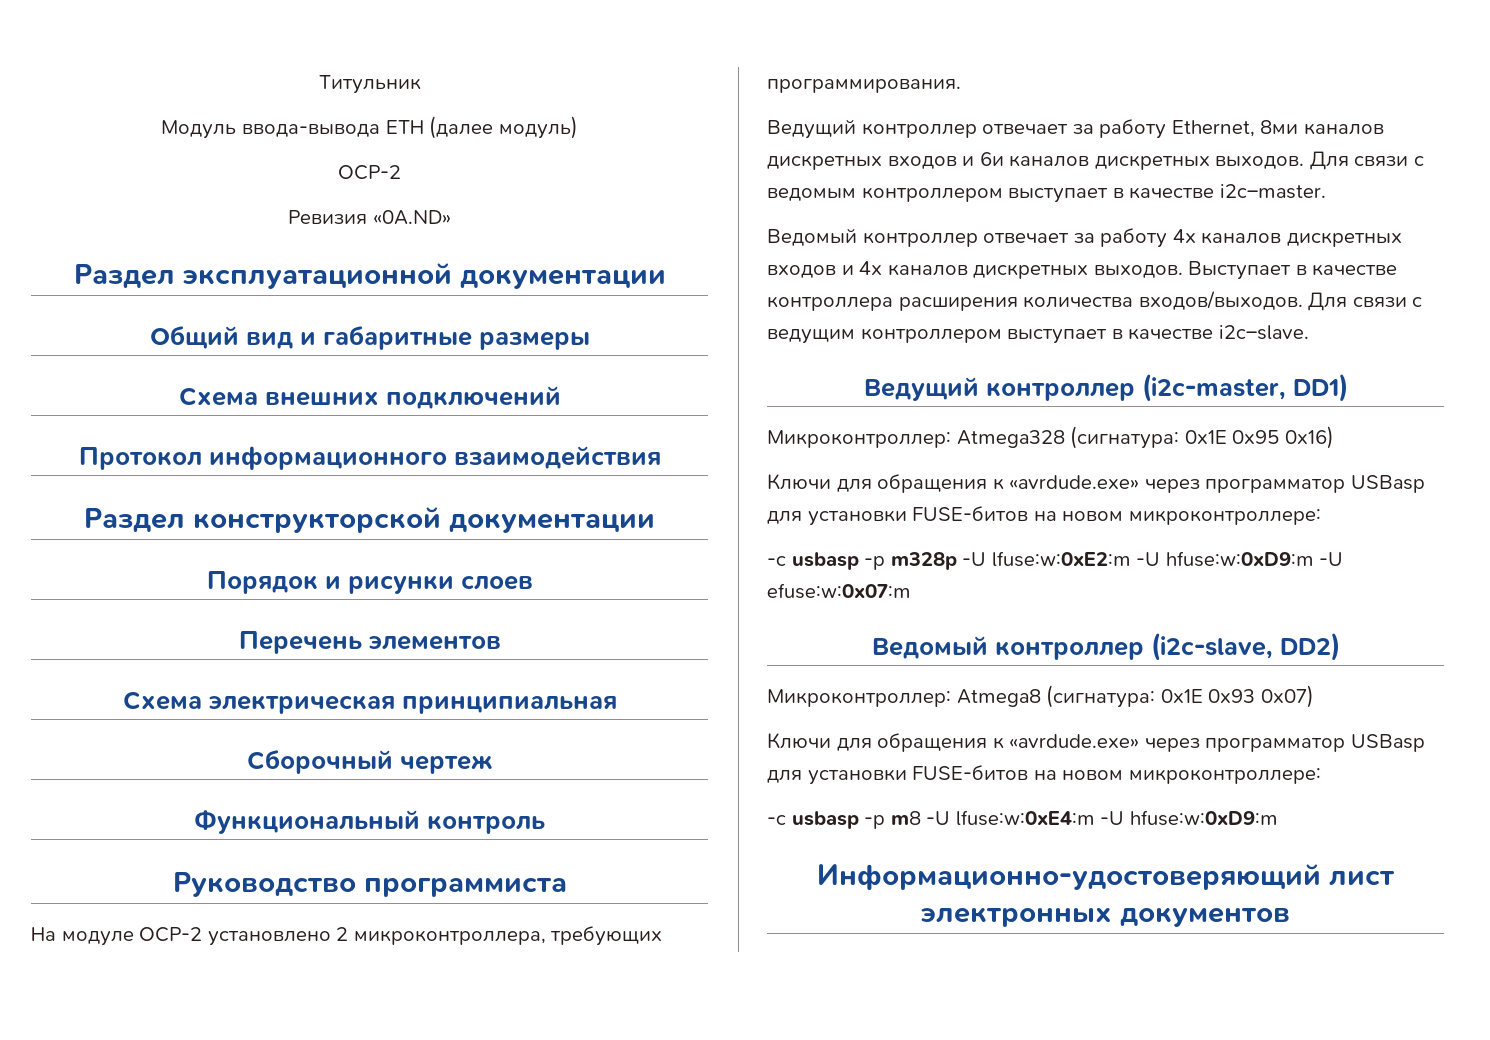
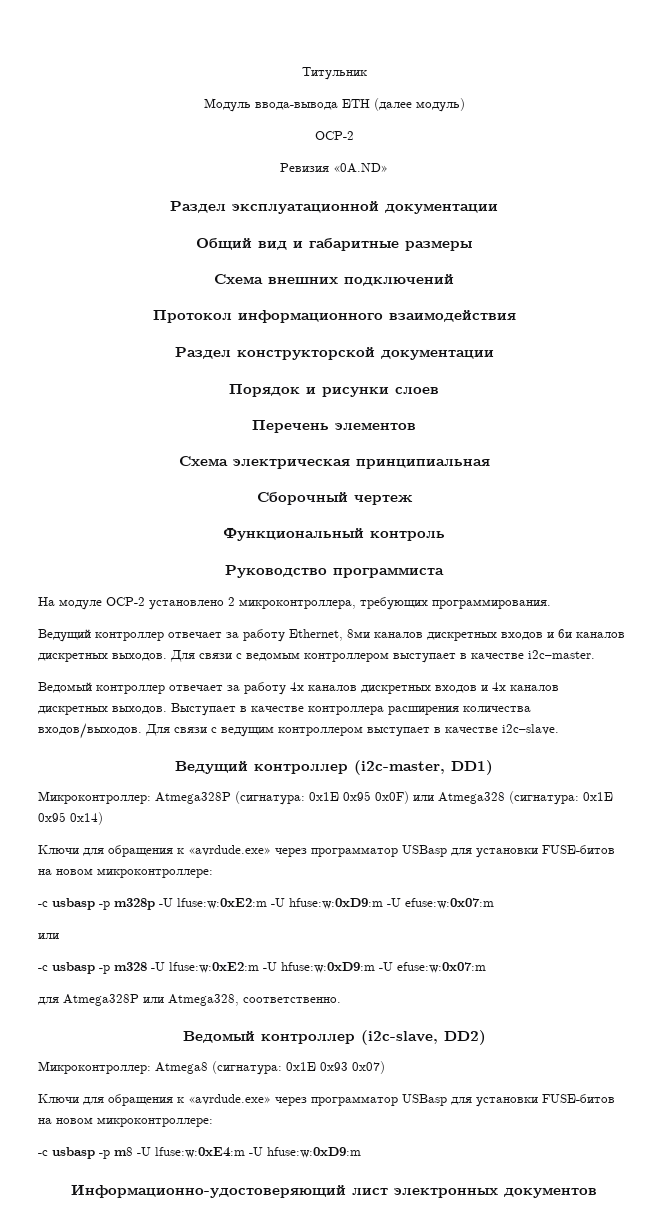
- Микроконтроллер: Atmega328 (сигнатура: 0x1E 0x95 0x16)
+ Микроконтроллер: Atmega328P (сигнатура: 0x1E 0x95 0x0F) или Atmega328 (сигнатура: 0x1E 0x95 0x14)
  -c usbasp -p m328p -U lfuse:w:0xE2:m -U hfuse:w:0xD9:m -U efuse:w:0x07:m
+ или
+ -c usbasp -p m328 -U lfuse:w:0xE2:m -U hfuse:w:0xD9:m -U efuse:w:0x07:m
+ для Atmega328P или Atmega328, соответственно.

